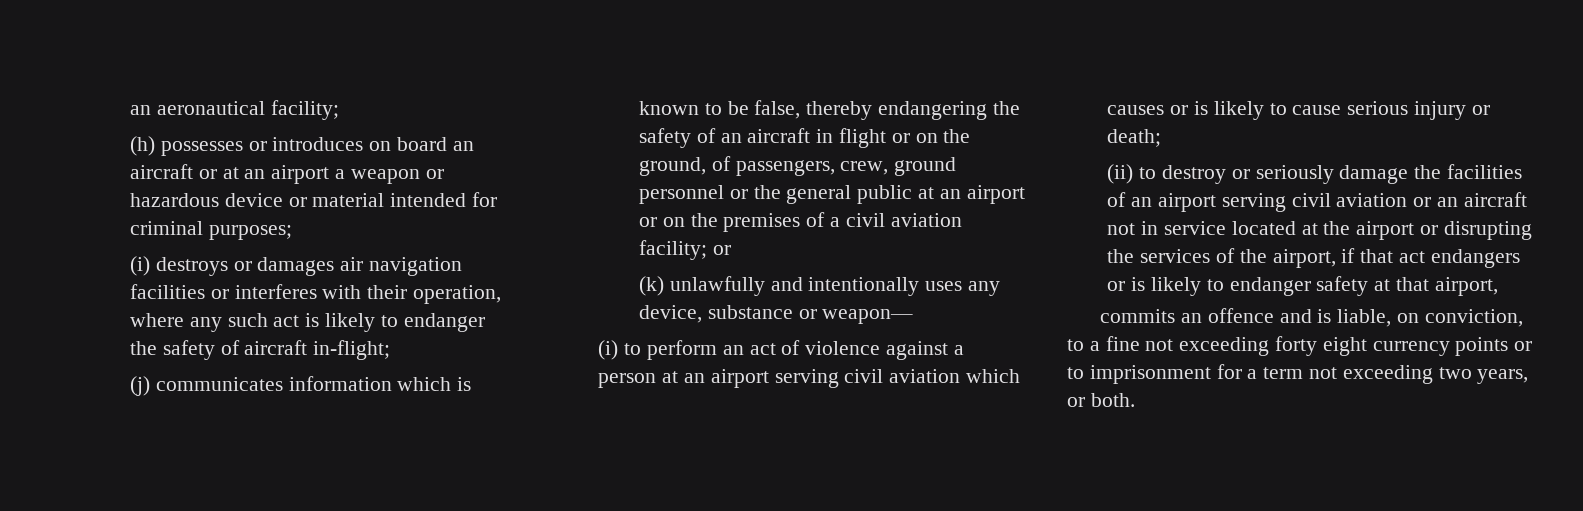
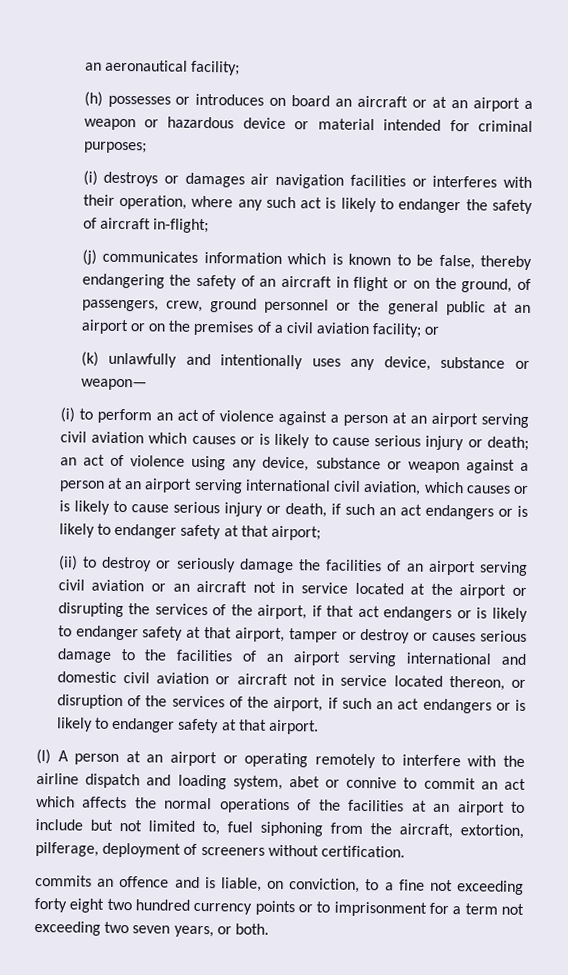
- (i) to perform an act of violence against a person at an airport serving civil aviation which causes or is likely to cause serious injury or death;
+ (i) to perform an act of violence against a person at an airport serving civil aviation which causes or is likely to cause serious injury or death; an act of violence using any device, substance or weapon against a person at an airport serving international civil aviation, which causes or is likely to cause serious injury or death, if such an act endangers or is likely to endanger safety at that airport;
- (ii) to destroy or seriously damage the facilities of an airport serving civil aviation or an aircraft not in service located at the airport or disrupting the services of the airport, if that act endangers or is likely to endanger safety at that airport,
+ (ii) to destroy or seriously damage the facilities of an airport serving civil aviation or an aircraft not in service located at the airport or disrupting the services of the airport, if that act endangers or is likely to endanger safety at that airport, tamper or destroy or causes serious damage to the facilities of an airport serving international and domestic civil aviation or aircraft not in service located thereon, or disruption of the services of the airport, if such an act endangers or is likely to endanger safety at that airport.
+ (l) A person at an airport or operating remotely to interfere with the airline dispatch and loading system, abet or connive to commit an act which affects the normal operations of the facilities at an airport to include but not limited to, fuel siphoning from the aircraft, extortion, pilferage, deployment of screeners without certification.
- commits an offence and is liable, on conviction, to a fine not exceeding forty eight currency points or to imprisonment for a term not exceeding two years, or both.
+ commits an offence and is liable, on conviction, to a fine not exceeding forty eight two hundred currency points or to imprisonment for a term not exceeding two seven years, or both.

